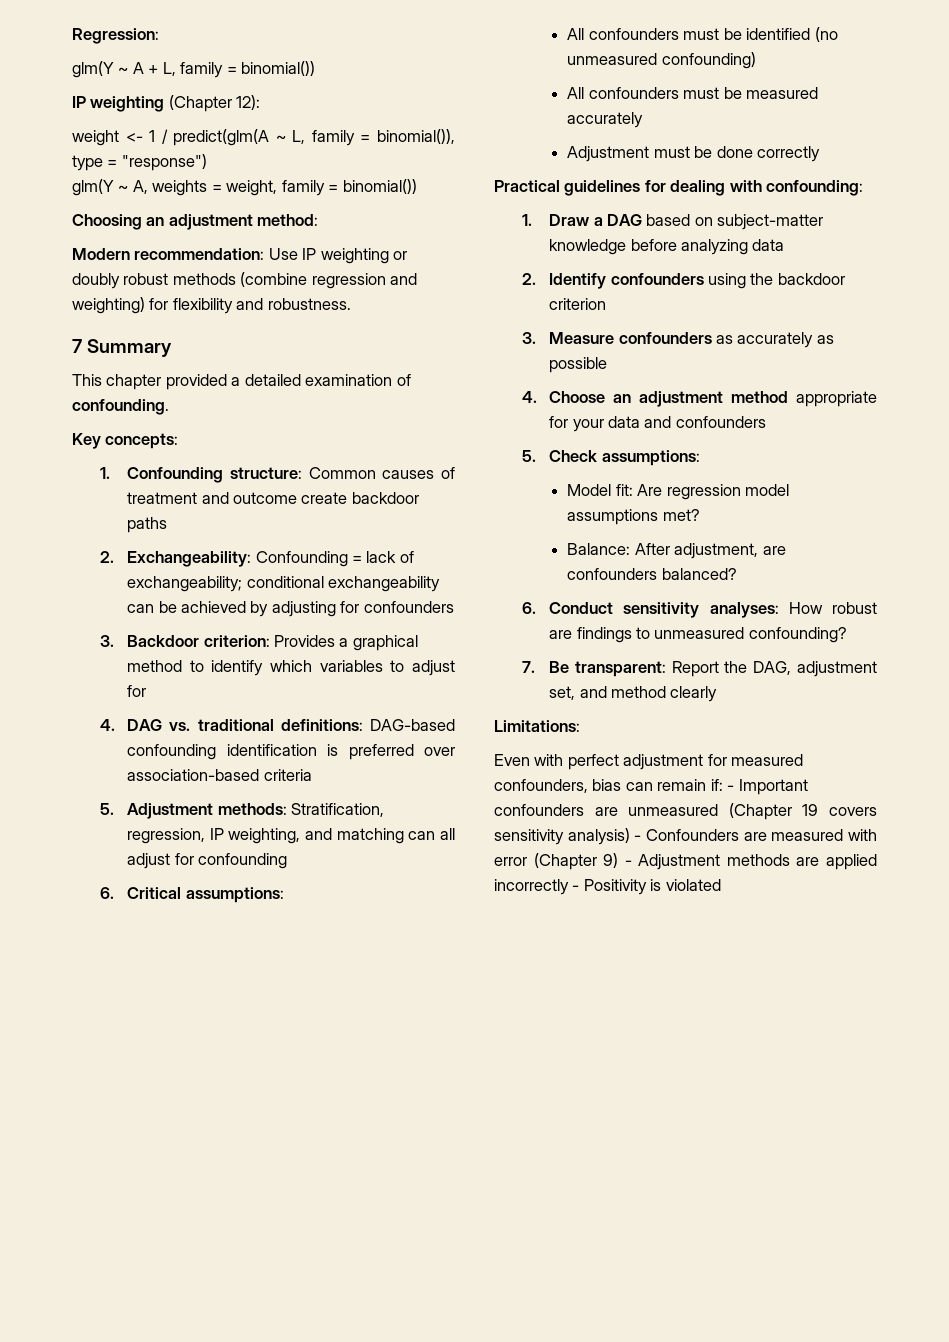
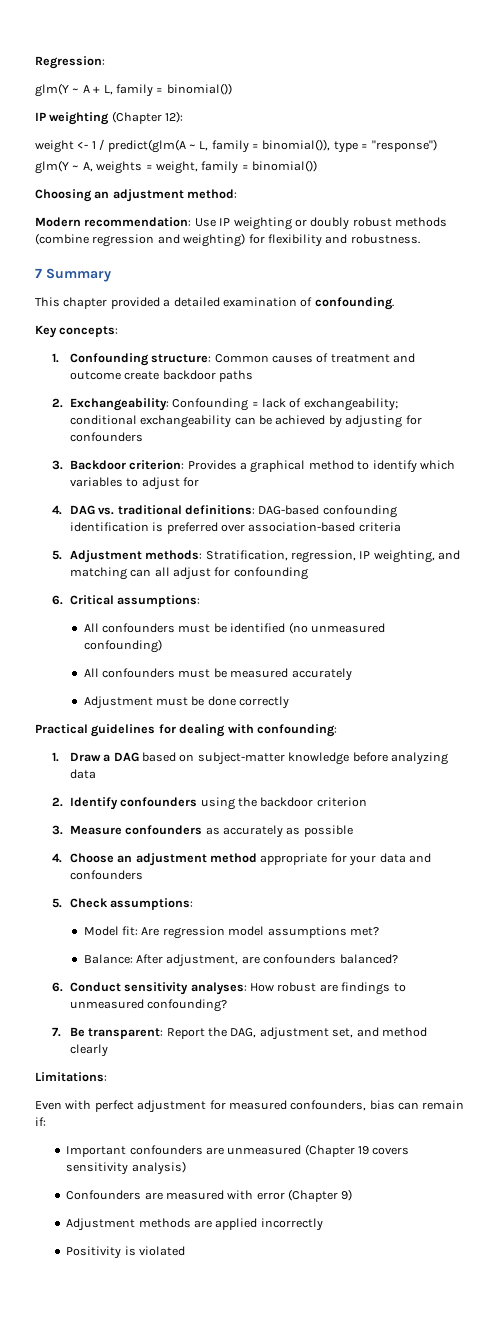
- Even with perfect adjustment for measured confounders, bias can remain if: - Important confounders are unmeasured (Chapter 19 covers sensitivity analysis) - Confounders are measured with error (Chapter 9) - Adjustment methods are applied incorrectly - Positivity is violated
+ Even with perfect adjustment for measured confounders, bias can remain if:
+ Important confounders are unmeasured (Chapter 19 covers sensitivity analysis)
+ Confounders are measured with error (Chapter 9)
+ Adjustment methods are applied incorrectly
+ Positivity is violated

